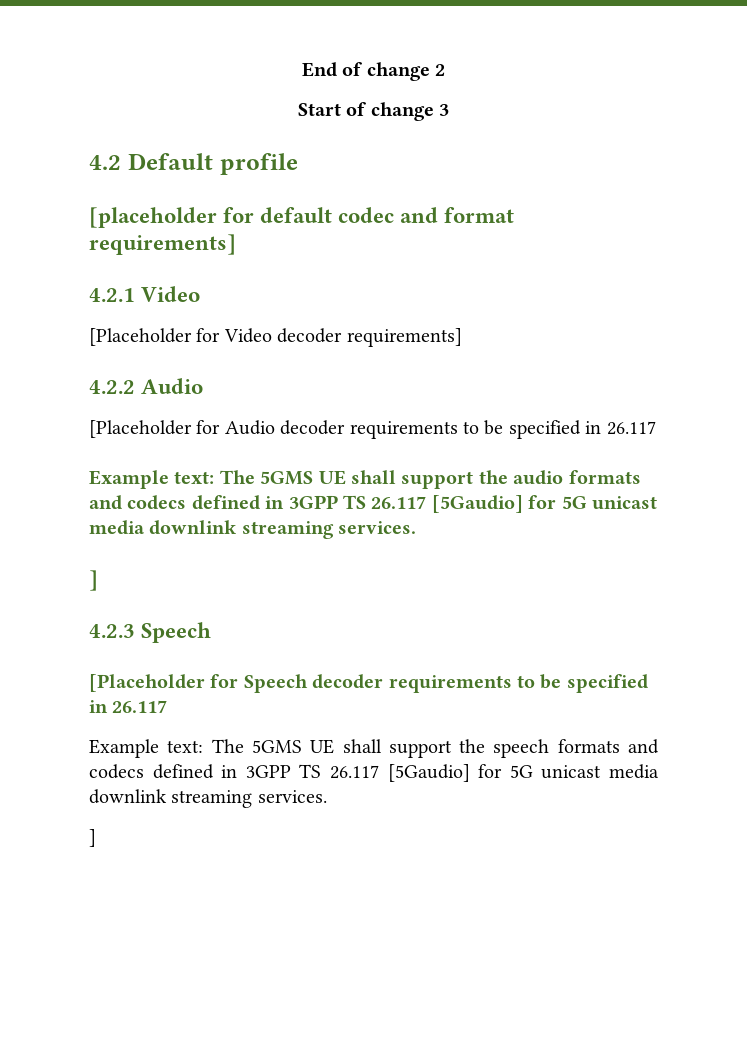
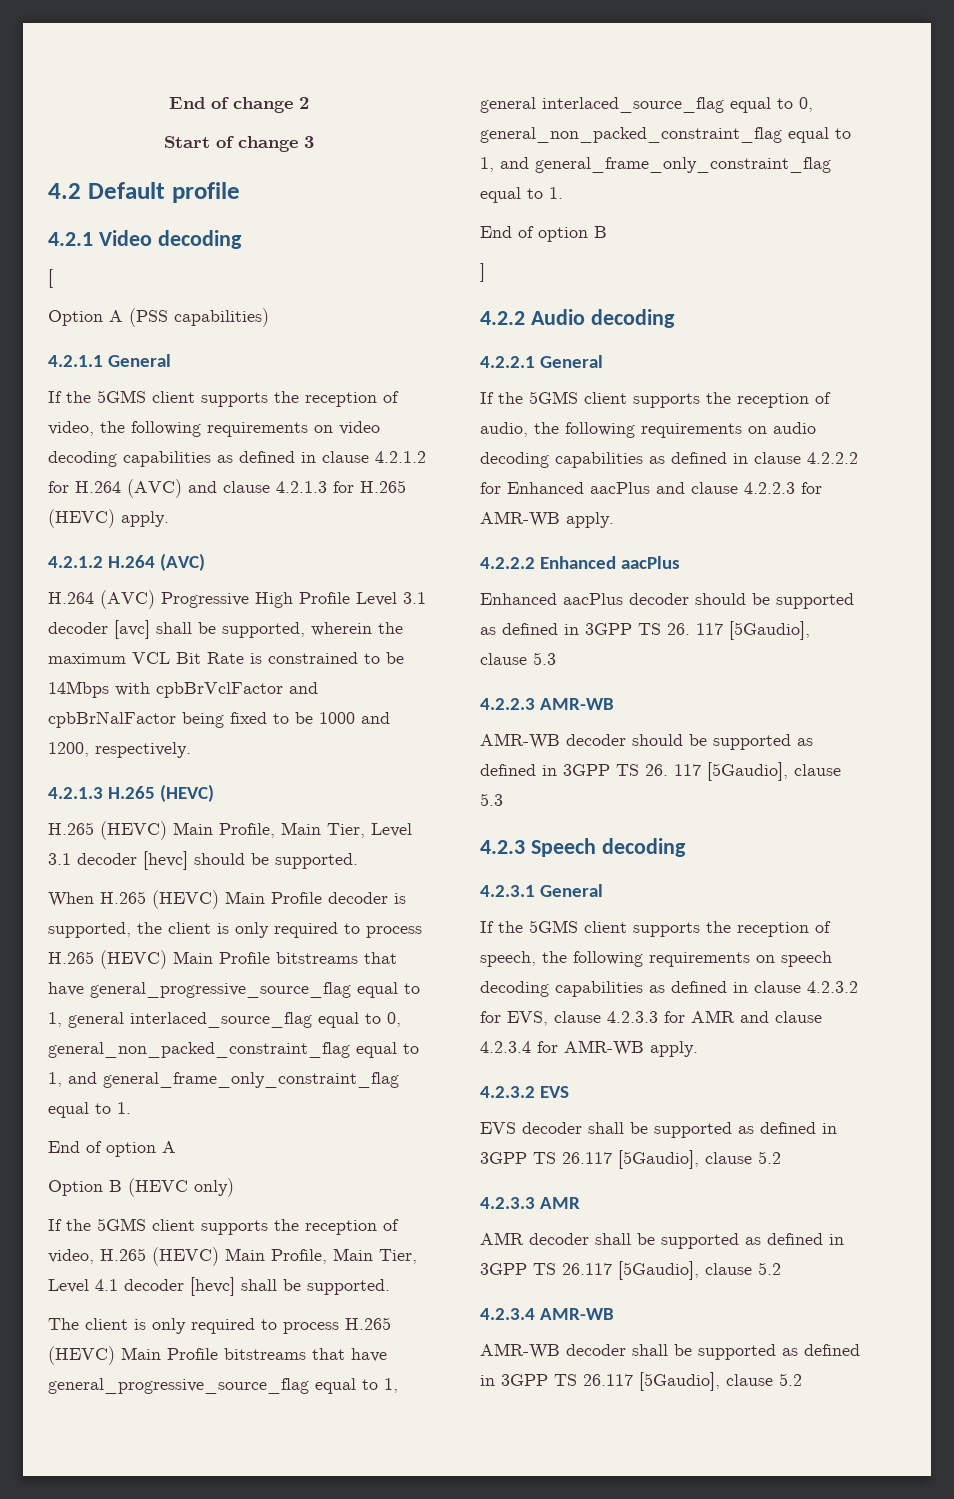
- [placeholder for default codec and format requirements]
- 4.2.1 Video
- [Placeholder for Video decoder requirements]
- 4.2.2 Audio
- [Placeholder for Audio decoder requirements to be specified in 26.117
- Example text: The 5GMS UE shall support the audio formats and codecs defined in 3GPP TS 26.117 [5Gaudio] for 5G unicast media downlink streaming services.
+ 4.2.1 Video decoding
+ [
+ Option A (PSS capabilities)
+ 4.2.1.1 General
+ If the 5GMS client supports the reception of video, the following requirements on video decoding capabilities as defined in clause 4.2.1.2 for H.264 (AVC) and clause 4.2.1.3 for H.265 (HEVC) apply.
+ 4.2.1.2 H.264 (AVC)
+ H.264 (AVC) Progressive High Profile Level 3.1 decoder [avc] shall be supported, wherein the maximum VCL Bit Rate is constrained to be 14Mbps with cpbBrVclFactor and cpbBrNalFactor being fixed to be 1000 and 1200, respectively.
+ 4.2.1.3 H.265 (HEVC)
+ H.265 (HEVC) Main Profile, Main Tier, Level 3.1 decoder [hevc] should be supported.
+ When H.265 (HEVC) Main Profile decoder is supported, the client is only required to process H.265 (HEVC) Main Profile bitstreams that have general_progressive_source_flag equal to 1, general interlaced_source_flag equal to 0, general_non_packed_constraint_flag equal to 1, and general_frame_only_constraint_flag equal to 1.
+ End of option A
+ Option B (HEVC only)
+ If the 5GMS client supports the reception of video, H.265 (HEVC) Main Profile, Main Tier, Level 4.1 decoder [hevc] shall be supported.
+ The client is only required to process H.265 (HEVC) Main Profile bitstreams that have general_progressive_source_flag equal to 1, general interlaced_source_flag equal to 0, general_non_packed_constraint_flag equal to 1, and general_frame_only_constraint_flag equal to 1.
+ End of option B
  ]
- 4.2.3 Speech
- [Placeholder for Speech decoder requirements to be specified in 26.117
- Example text: The 5GMS UE shall support the speech formats and codecs defined in 3GPP TS 26.117 [5Gaudio] for 5G unicast media downlink streaming services.
- ]
+ 4.2.2 Audio decoding
+ 4.2.2.1 General
+ If the 5GMS client supports the reception of audio, the following requirements on audio decoding capabilities as defined in clause 4.2.2.2 for Enhanced aacPlus and clause 4.2.2.3 for AMR-WB apply.
+ 4.2.2.2 Enhanced aacPlus
+ Enhanced aacPlus decoder should be supported as defined in 3GPP TS 26. 117 [5Gaudio], clause 5.3
+ 4.2.2.3 AMR-WB
+ AMR-WB decoder should be supported as defined in 3GPP TS 26. 117 [5Gaudio], clause 5.3
+ 4.2.3 Speech decoding
+ 4.2.3.1 General
+ If the 5GMS client supports the reception of speech, the following requirements on speech decoding capabilities as defined in clause 4.2.3.2 for EVS, clause 4.2.3.3 for AMR and clause 4.2.3.4 for AMR-WB apply.
+ 4.2.3.2 EVS
+ EVS decoder shall be supported as defined in 3GPP TS 26.117 [5Gaudio], clause 5.2
+ 4.2.3.3 AMR
+ AMR decoder shall be supported as defined in 3GPP TS 26.117 [5Gaudio], clause 5.2
+ 4.2.3.4 AMR-WB
+ AMR-WB decoder shall be supported as defined in 3GPP TS 26.117 [5Gaudio], clause 5.2

